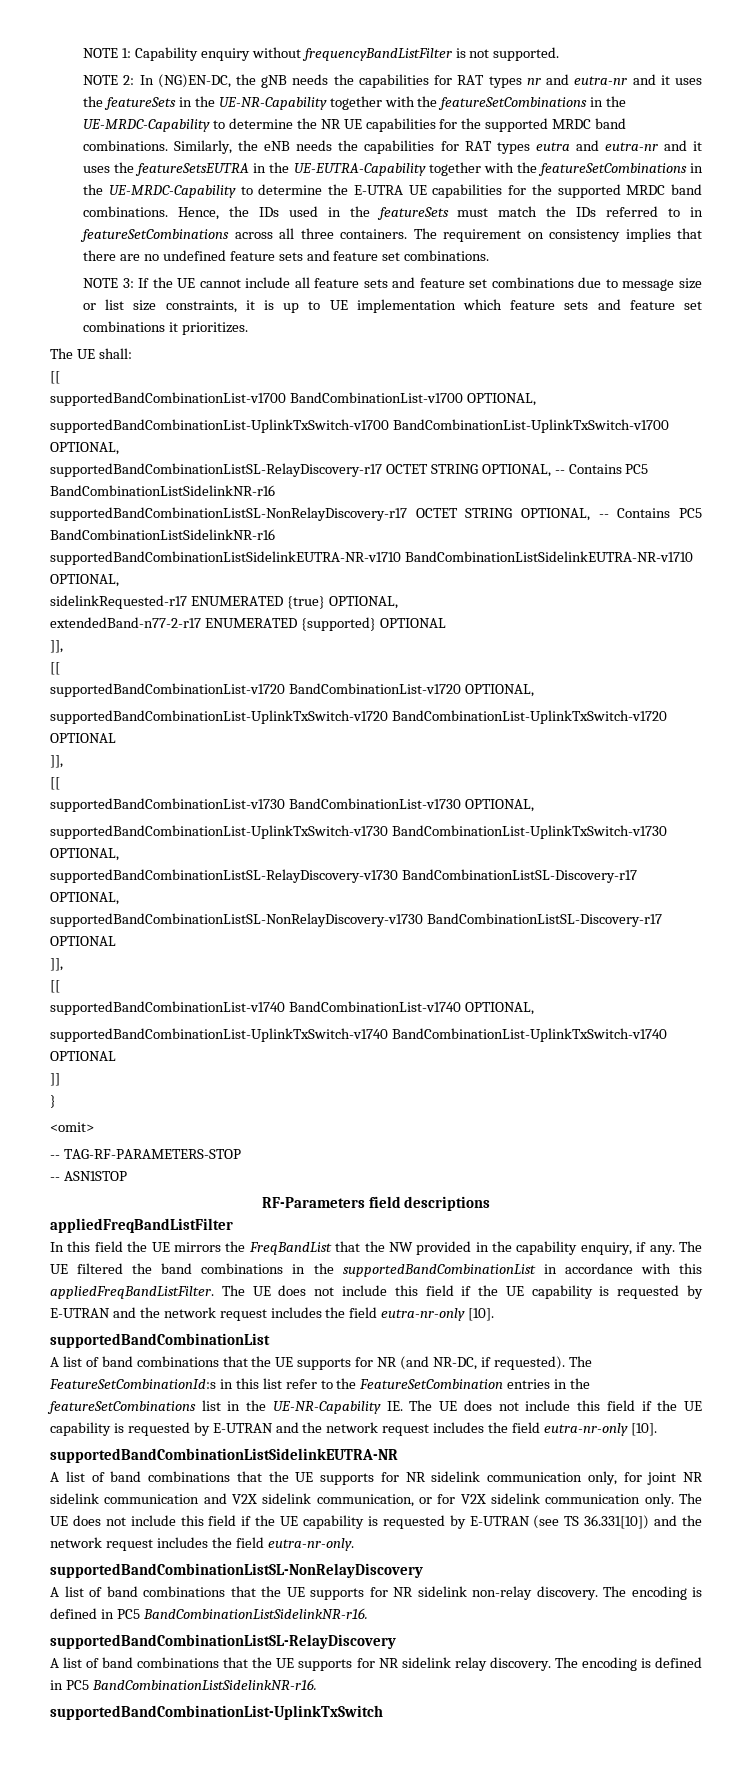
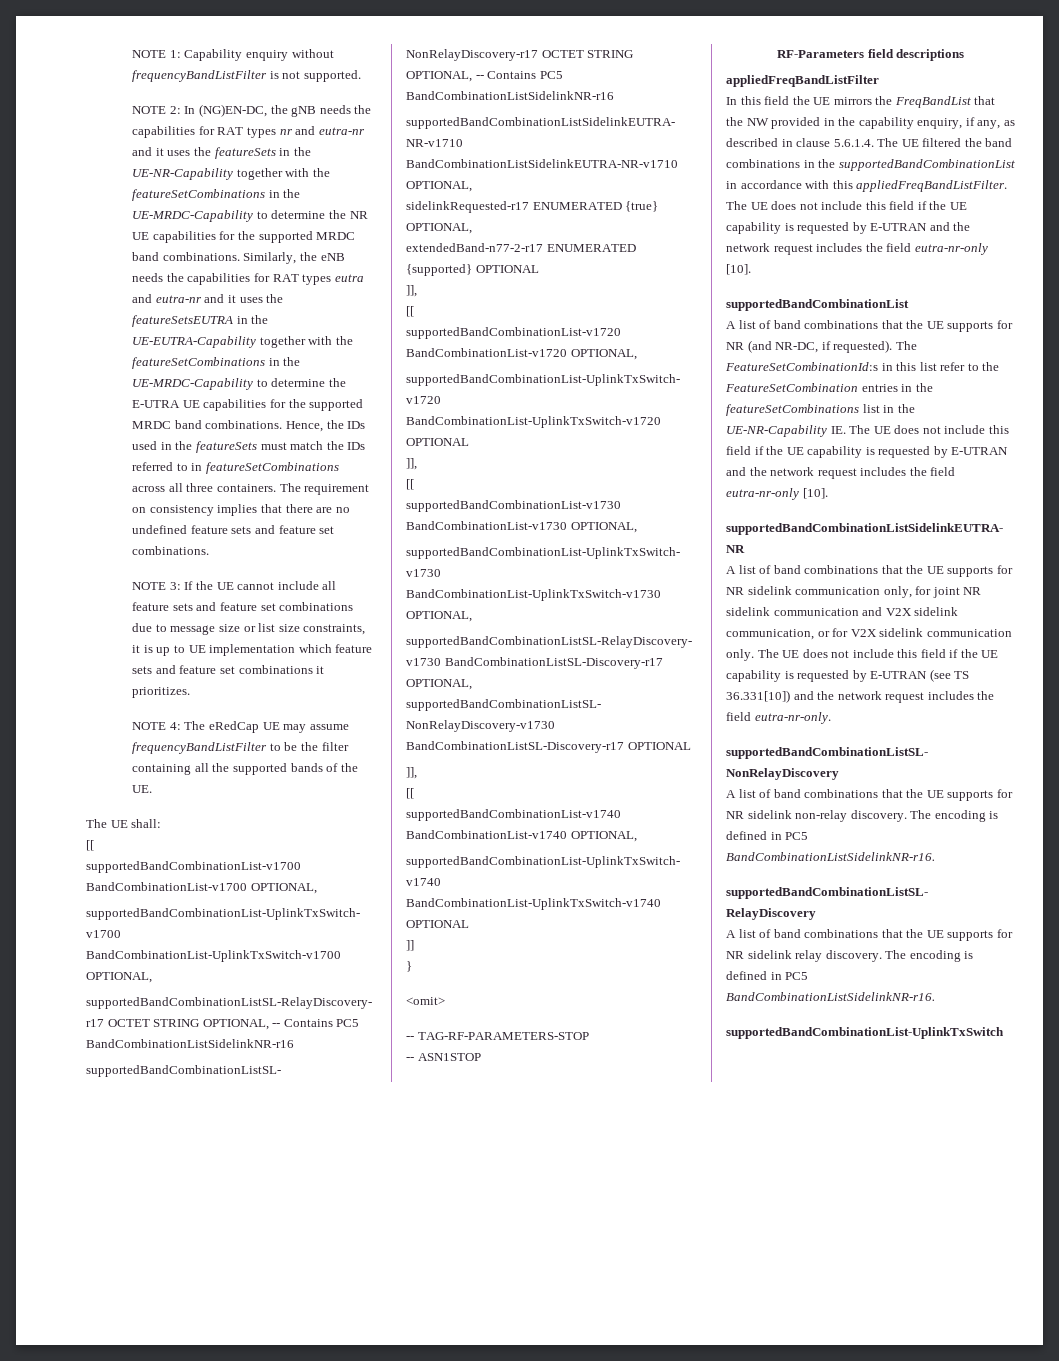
+ NOTE 4: The eRedCap UE may assume frequencyBandListFilter to be the filter containing all the supported bands of the UE.
- In this field the UE mirrors the FreqBandList that the NW provided in the capability enquiry, if any. The UE filtered the band combinations in the supportedBandCombinationList in accordance with this appliedFreqBandListFilter.
+ In this field the UE mirrors the FreqBandList that the NW provided in the capability enquiry, if any, as described in clause 5.6.1.4. The UE filtered the band combinations in the supportedBandCombinationList in accordance with this appliedFreqBandListFilter.

